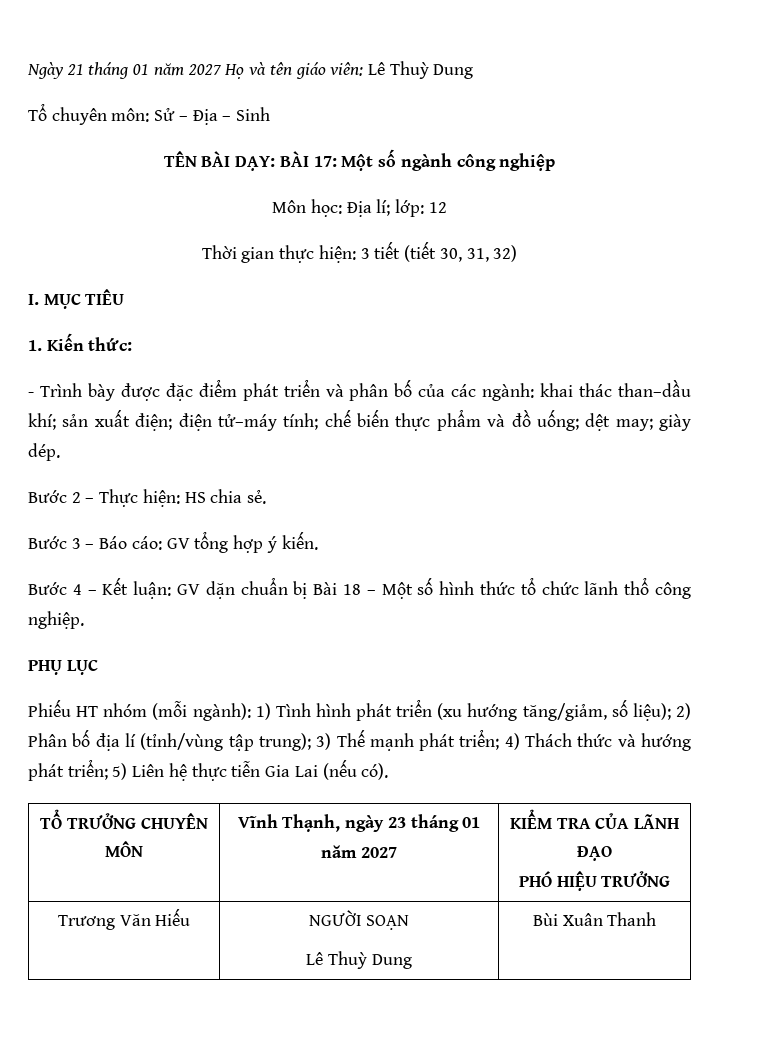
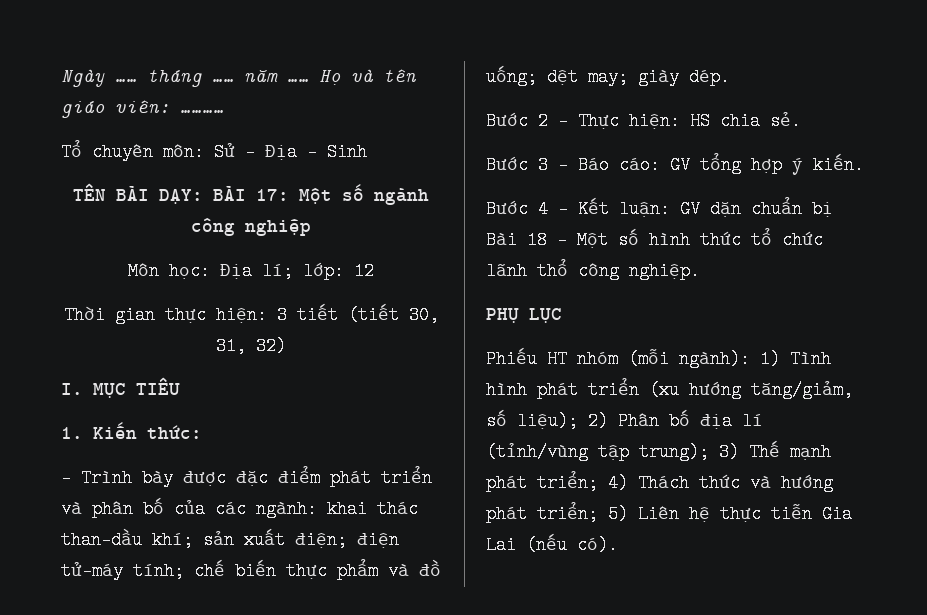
- Ngày 21 tháng 01 năm 2027 Họ và tên giáo viên: Lê Thuỳ Dung
+ Ngày …… tháng …… năm …… Họ và tên giáo viên: …………
- TỔ TRƯỞNG CHUYÊN MÔN | Vĩnh Thạnh, ngày 23 tháng 01 năm 2027 | KIỂM TRA CỦA LÃNH ĐẠO
- PHÓ HIỆU TRƯỞNG
- Trương Văn Hiếu | NGƯỜI SOẠN
- Lê Thuỳ Dung | Bùi Xuân Thanh

